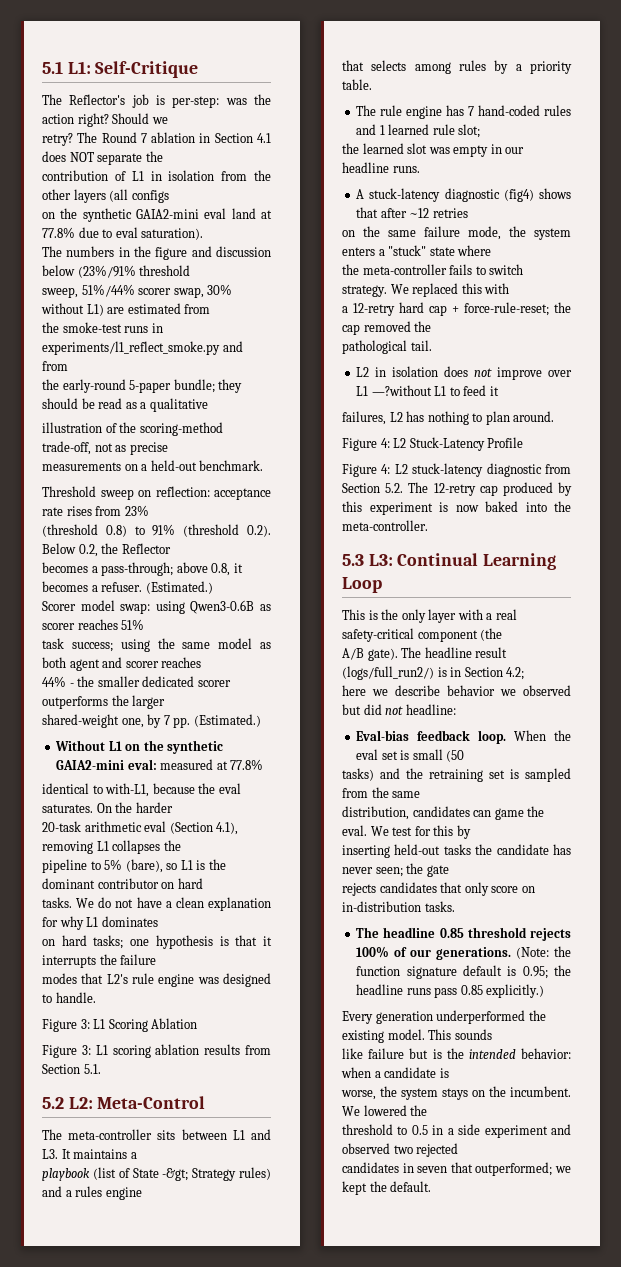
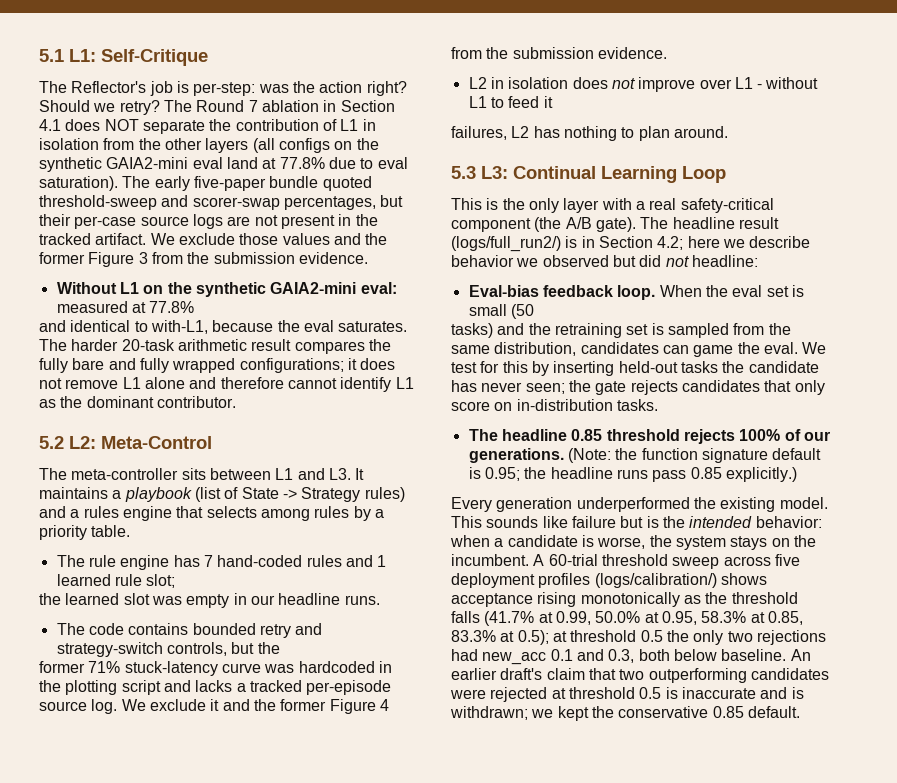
- Should we
- retry?
+ Should we retry?
- The Round 7 ablation in Section 4.1 does NOT separate the
- contribution of L1 in isolation from the other layers (all configs
- on the synthetic GAIA2-mini eval land at 77.8% due to eval saturation).
- The numbers in the figure and discussion below (23%/91% threshold
- sweep, 51%/44% scorer swap, 30% without L1) are estimated from
- the smoke-test runs in experiments/l1_reflect_smoke.py and from
- the early-round 5-paper bundle; they should be read as a qualitative
- illustration of the scoring-method trade-off, not as precise
- measurements on a held-out benchmark.
- Threshold sweep on reflection: acceptance rate rises from 23%
- (threshold 0.8) to 91% (threshold 0.2). Below 0.2, the Reflector
- becomes a pass-through; above 0.8, it becomes a refuser. (Estimated.)
- Scorer model swap: using Qwen3-0.6B as scorer reaches 51%
- task success; using the same model as both agent and scorer reaches
- 44% - the smaller dedicated scorer outperforms the larger
- shared-weight one, by 7 pp. (Estimated.)
+ The Round 7 ablation in Section 4.1 does NOT separate the contribution of L1 in isolation from the other layers (all configs on the synthetic GAIA2-mini eval land at 77.8% due to eval saturation). The early five-paper bundle quoted threshold-sweep and scorer-swap percentages, but their per-case source logs are not present in the tracked artifact. We exclude those values and the former Figure 3 from the submission evidence.
- identical to with-L1, because the eval saturates.
+ and identical to with-L1, because the eval saturates.
- On the harder
- 20-task arithmetic eval (Section 4.1), removing L1 collapses the
- pipeline to 5% (bare), so L1 is the dominant contributor on hard
- tasks. We do not have a clean explanation for why L1 dominates
- on hard tasks; one hypothesis is that it interrupts the failure
- modes that L2's rule engine was designed to handle.
- Figure 3: L1 Scoring Ablation
- Figure 3: L1 scoring ablation results from Section 5.1.
+ The harder 20-task arithmetic result compares the fully bare and fully wrapped configurations; it does not remove L1 alone and therefore cannot identify L1 as the dominant contributor.
- The meta-controller sits between L1 and L3. It maintains a
- playbook (list of State -&gt; Strategy rules) and a rules engine
- that selects among rules by a priority table.
+ The meta-controller sits between L1 and L3. It maintains a playbook (list of State -> Strategy rules) and a rules engine that selects among rules by a priority table.
- A stuck-latency diagnostic (fig4) shows that after ~12 retries
- on the same failure mode, the system enters a "stuck" state where
- the meta-controller fails to switch strategy. We replaced this with
- a 12-retry hard cap + force-rule-reset; the cap removed the
- pathological tail.
+ The code contains bounded retry and strategy-switch controls, but the
+ former 71% stuck-latency curve was hardcoded in the plotting script and lacks a tracked per-episode source log. We exclude it and the former Figure 4 from the submission evidence.
- L2 in isolation does not improve over L1 —?without L1 to feed it
+ L2 in isolation does not improve over L1 - without L1 to feed it
- Figure 4: L2 Stuck-Latency Profile
- Figure 4: L2 stuck-latency diagnostic from Section 5.2. The 12-retry cap produced by this experiment is now baked into the meta-controller.
- This is the only layer with a real safety-critical component (the
- A/B gate).
+ This is the only layer with a real safety-critical component (the A/B gate).
- The headline result (logs/full_run2/) is in Section 4.2;
- here we describe behavior we observed but did not headline:
+ The headline result (logs/full_run2/) is in Section 4.2; here we describe behavior we observed but did not headline:
- tasks) and the retraining set is sampled from the same
- distribution, candidates can game the eval.
+ tasks) and the retraining set is sampled from the same distribution, candidates can game the eval.
- We test for this by
- inserting held-out tasks the candidate has never seen; the gate
- rejects candidates that only score on in-distribution tasks.
+ We test for this by inserting held-out tasks the candidate has never seen; the gate rejects candidates that only score on in-distribution tasks.
- This sounds
- like failure but is the intended behavior: when a candidate is
- worse, the system stays on the incumbent.
+ This sounds like failure but is the intended behavior: when a candidate is worse, the system stays on the incumbent.
- We lowered the
- threshold to 0.5 in a side experiment and observed two rejected
- candidates in seven that outperformed; we kept the default.
+ A 60-trial threshold sweep across five deployment profiles (logs/calibration/) shows acceptance rising monotonically as the threshold falls (41.7% at 0.99, 50.0% at 0.95, 58.3% at 0.85, 83.3% at 0.5); at threshold 0.5 the only two rejections had new_acc 0.1 and 0.3, both below baseline. An earlier draft's claim that two outperforming candidates were rejected at threshold 0.5 is inaccurate and is withdrawn; we kept the conservative 0.85 default.

